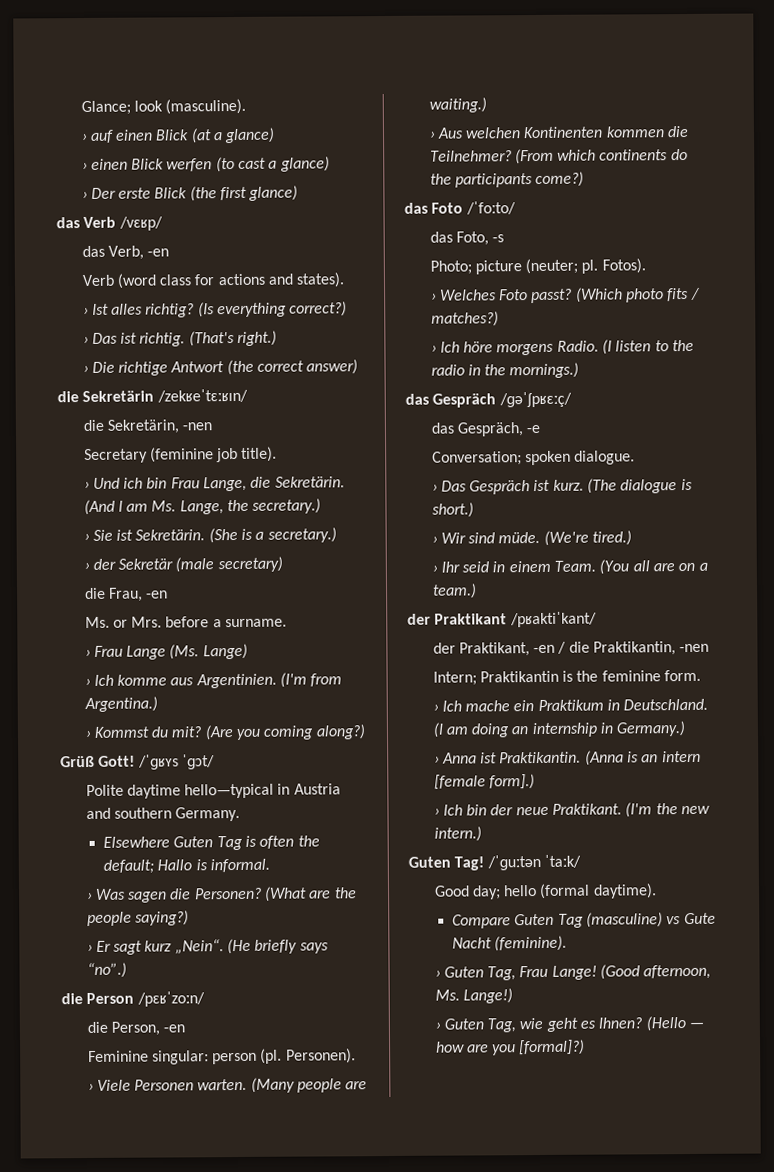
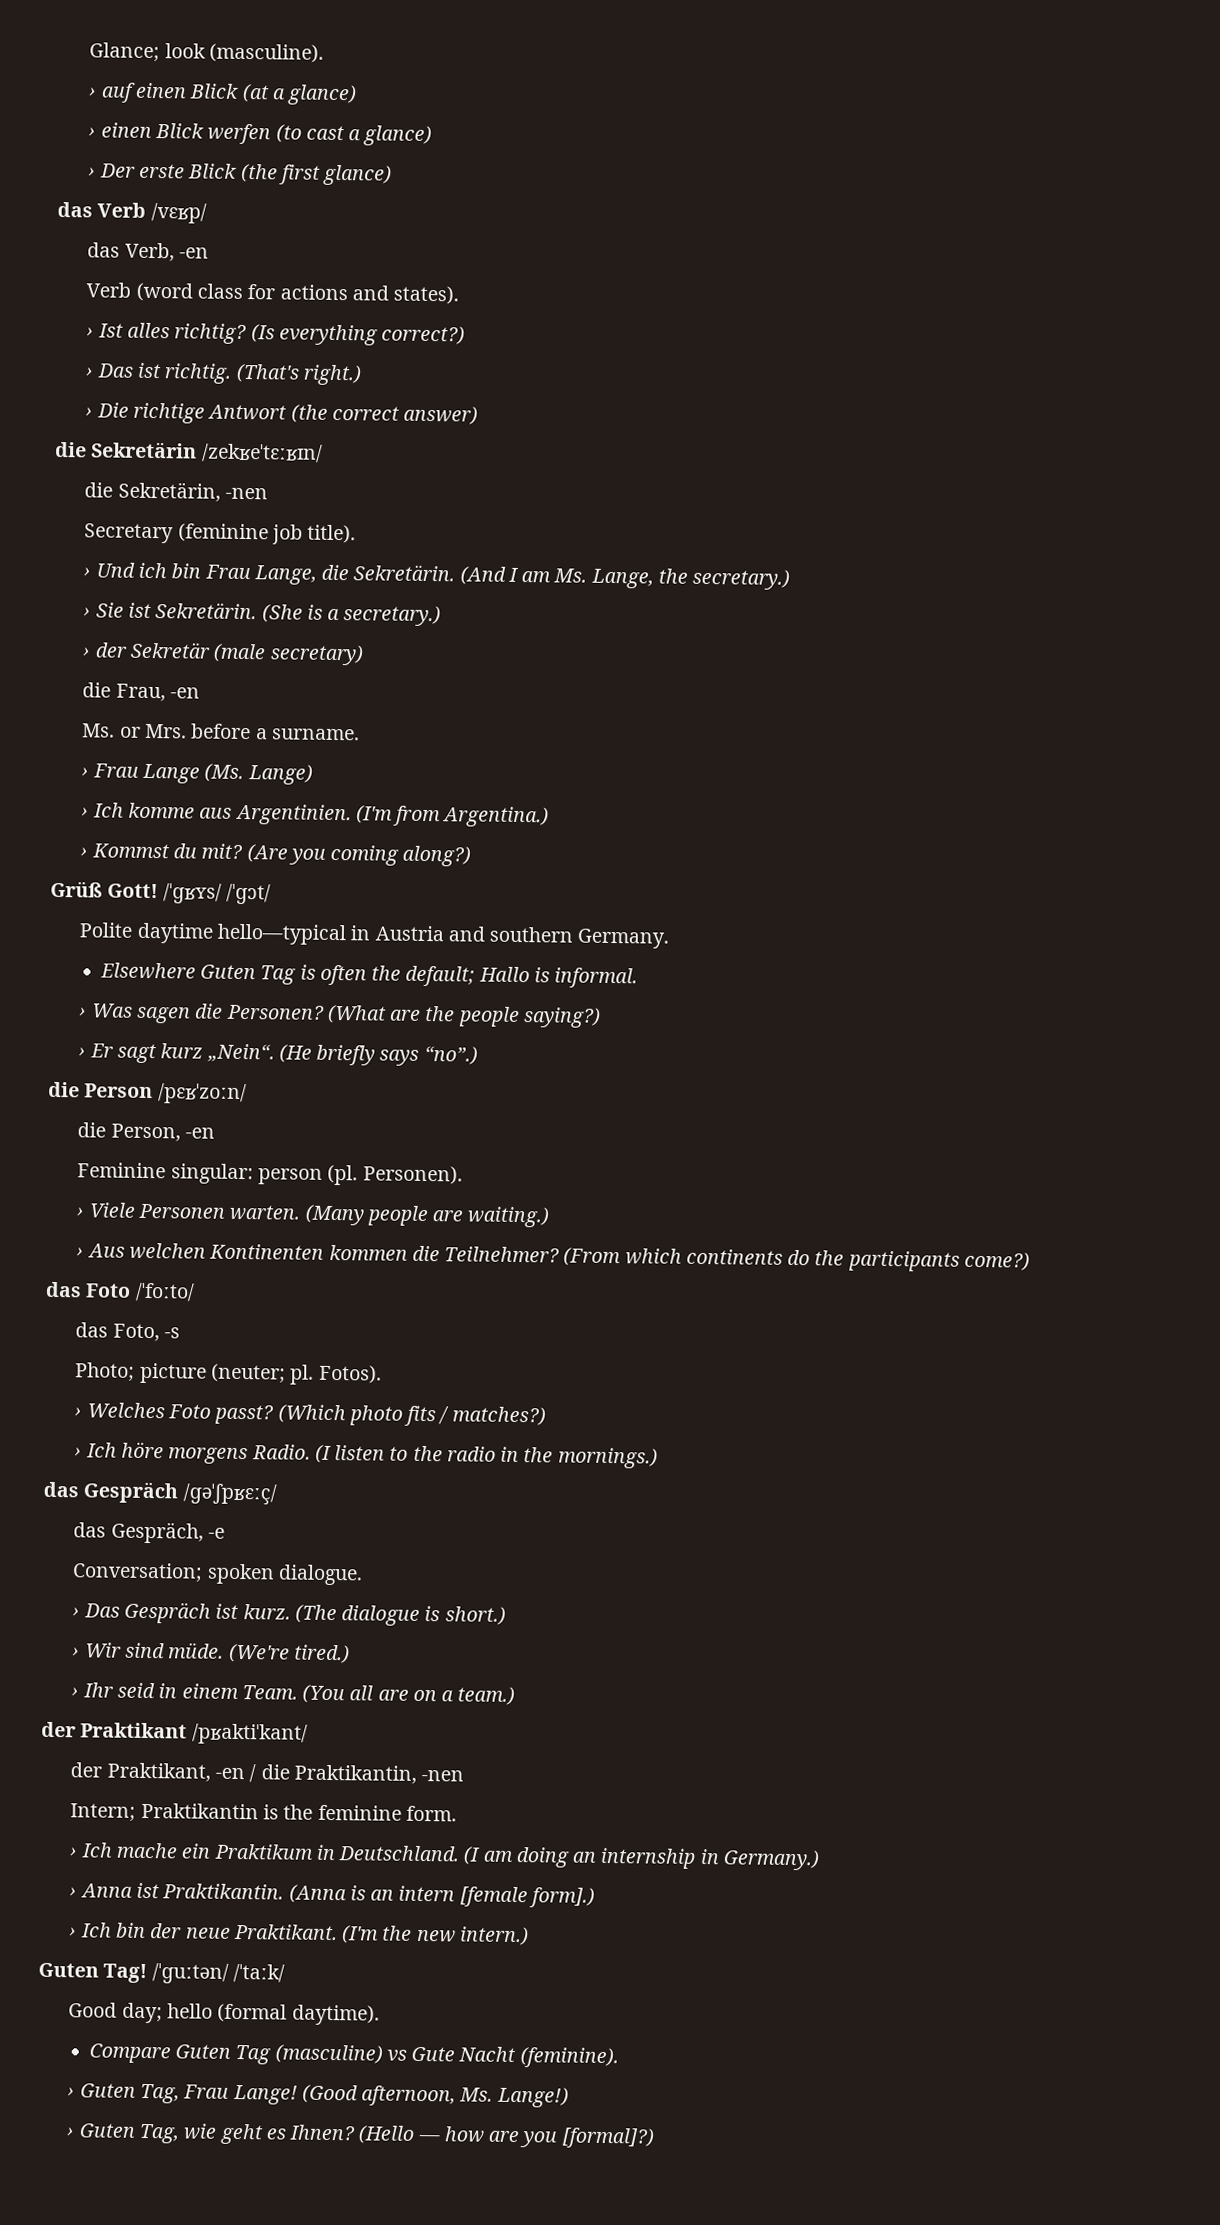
- /ˈɡʁʏs ˈɡɔt/
+ /ˈɡʁʏs/ /ˈɡɔt/
- /ˈɡuːtən ˈtaːk/
+ /ˈɡuːtən/ /ˈtaːk/

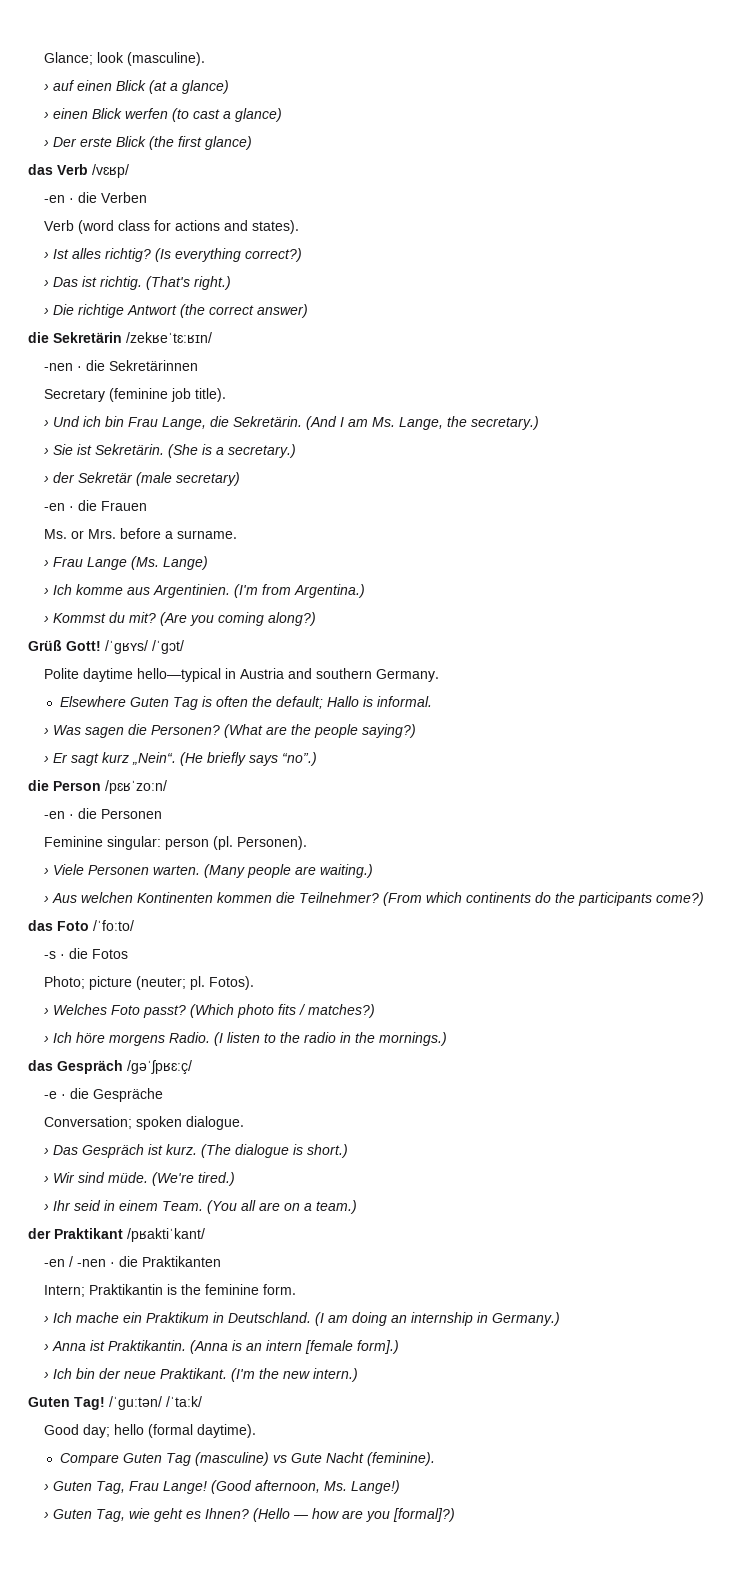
- das Verb, -en
+ -en · die Verben
- die Sekretärin, -nen
+ -nen · die Sekretärinnen
- die Frau, -en
+ -en · die Frauen
- die Person, -en
+ -en · die Personen
- das Foto, -s
+ -s · die Fotos
- das Gespräch, -e
+ -e · die Gespräche
- der Praktikant, -en / die Praktikantin, -nen
+ -en / -nen · die Praktikanten

